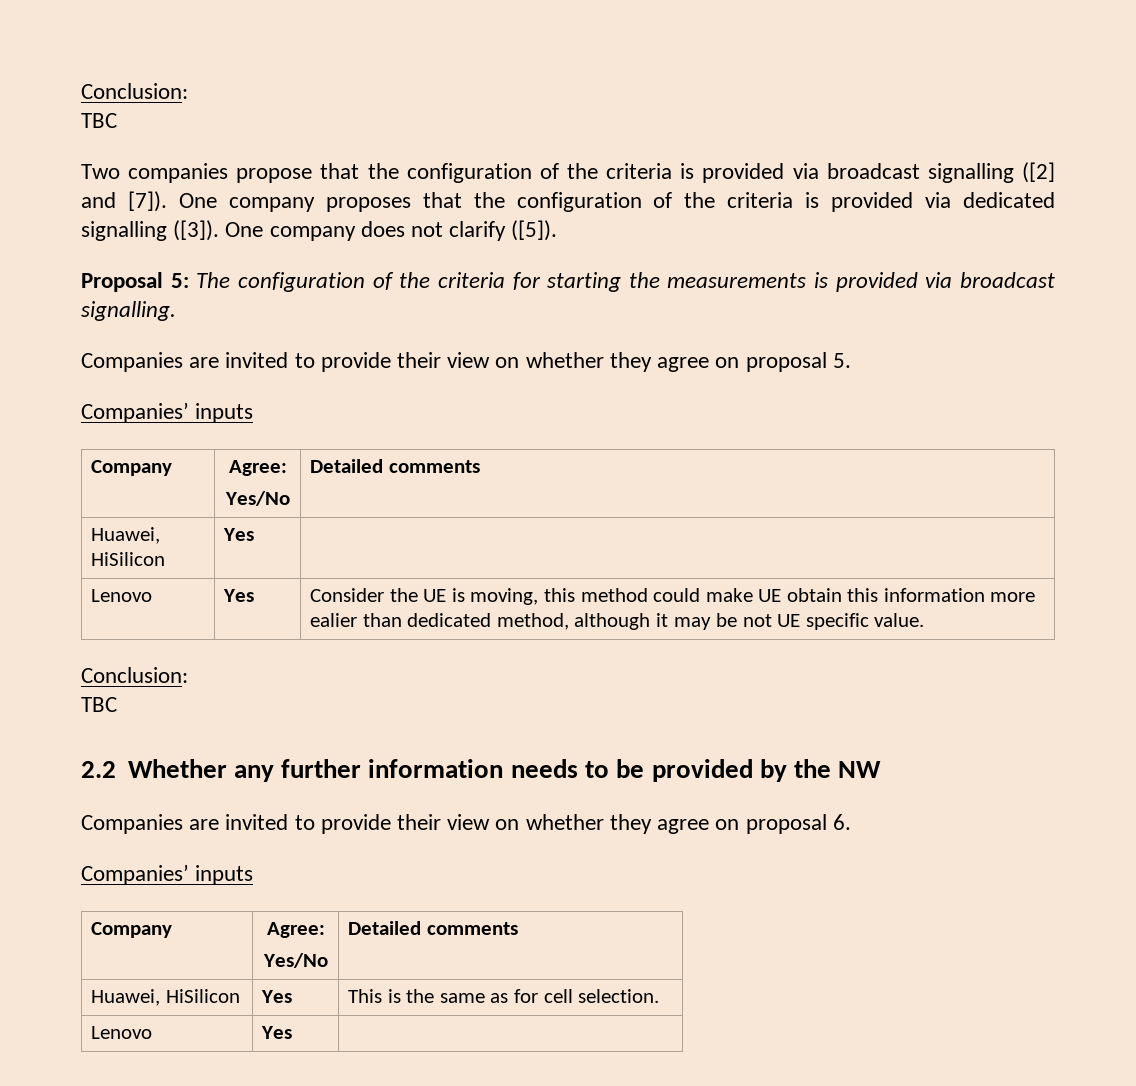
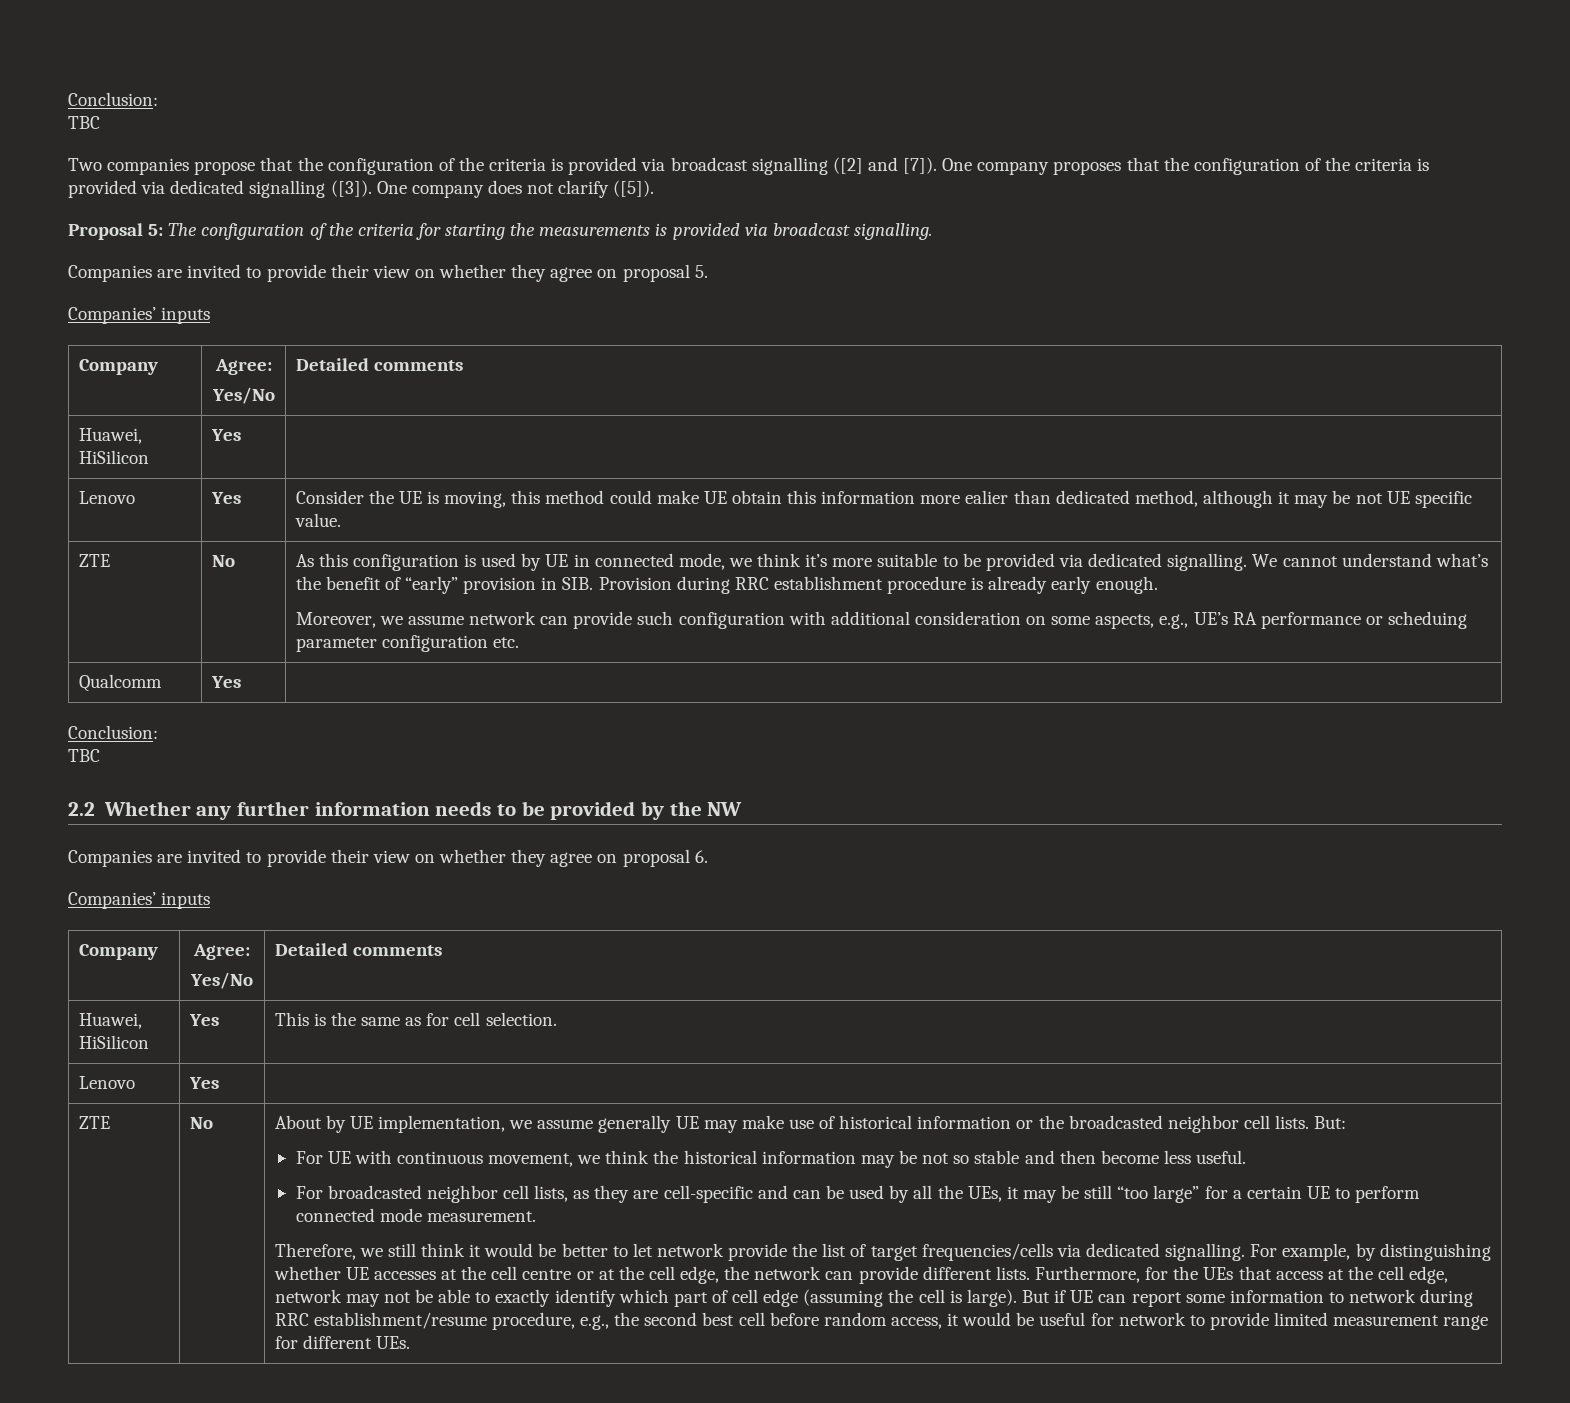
+ ZTE | No | As this configuration is used by UE in connected mode, we think it’s more suitable to be provided via dedicated signalling. We cannot understand what’s the benefit of “early” provision in SIB. Provision during RRC establishment procedure is already early enough.
+ Moreover, we assume network can provide such configuration with additional consideration on some aspects, e.g., UE’s RA performance or scheduing parameter configuration etc.
+ Qualcomm | Yes |
+ ZTE | No | About by UE implementation, we assume generally UE may make use of historical information or the broadcasted neighbor cell lists. But:
+ For UE with continuous movement, we think the historical information may be not so stable and then become less useful.
+ For broadcasted neighbor cell lists, as they are cell-specific and can be used by all the UEs, it may be still “too large” for a certain UE to perform connected mode measurement.
+ Therefore, we still think it would be better to let network provide the list of target frequencies/cells via dedicated signalling. For example, by distinguishing whether UE accesses at the cell centre or at the cell edge, the network can provide different lists. Furthermore, for the UEs that access at the cell edge, network may not be able to exactly identify which part of cell edge (assuming the cell is large). But if UE can report some information to network during RRC establishment/resume procedure, e.g., the second best cell before random access, it would be useful for network to provide limited measurement range for different UEs.

